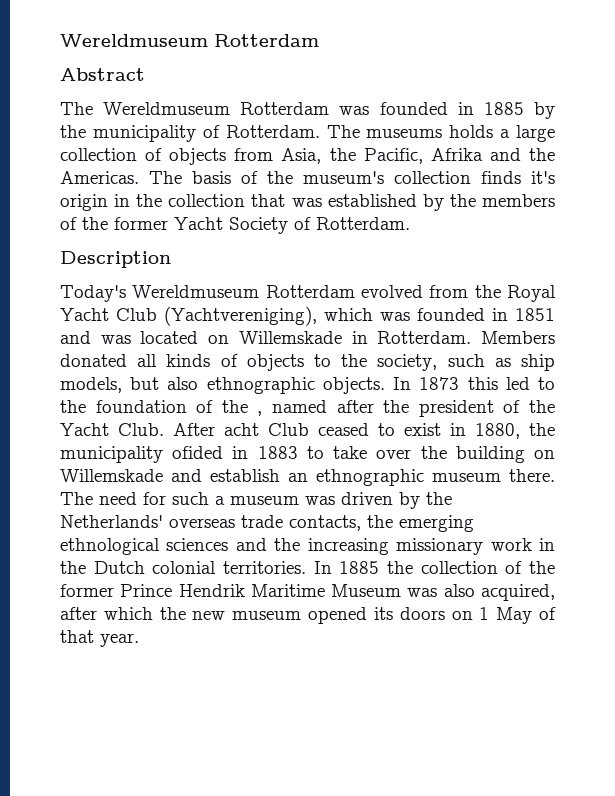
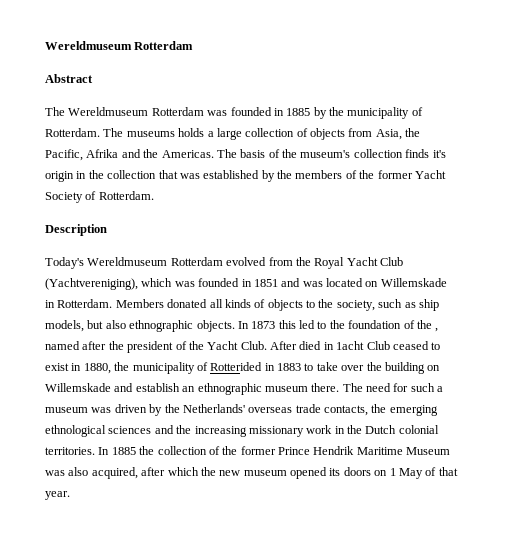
- After acht Club ceased to exist in 1880, the municipality ofided in 1883 to take over the building on Willemskade and establish an ethnographic museum there.
+ After died in 1acht Club ceased to exist in 1880, the municipality of Rotterided in 1883 to take over the building on Willemskade and establish an ethnographic museum there.

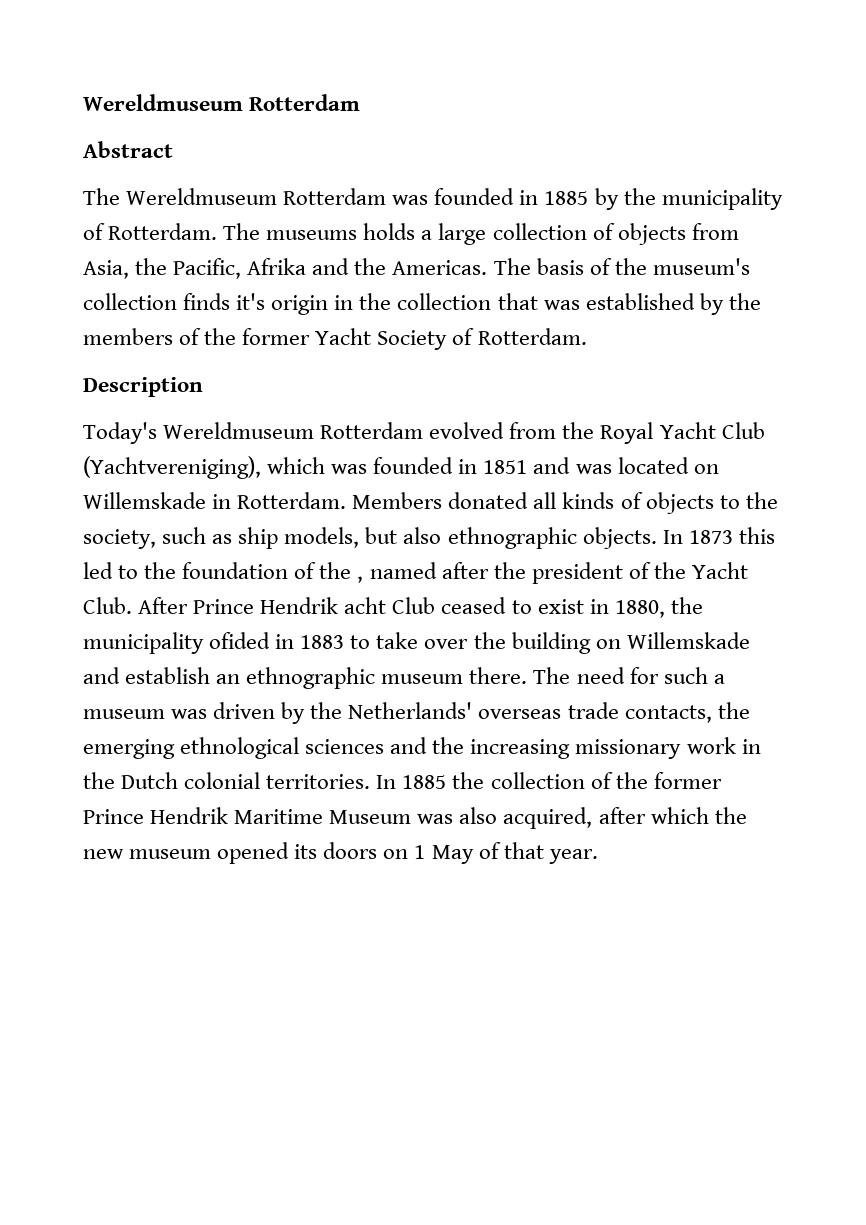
- After died in 1acht Club ceased to exist in 1880, the municipality of Rotterided in 1883 to take over the building on Willemskade and establish an ethnographic museum there.
+ After Prince Hendrik acht Club ceased to exist in 1880, the municipality ofided in 1883 to take over the building on Willemskade and establish an ethnographic museum there.

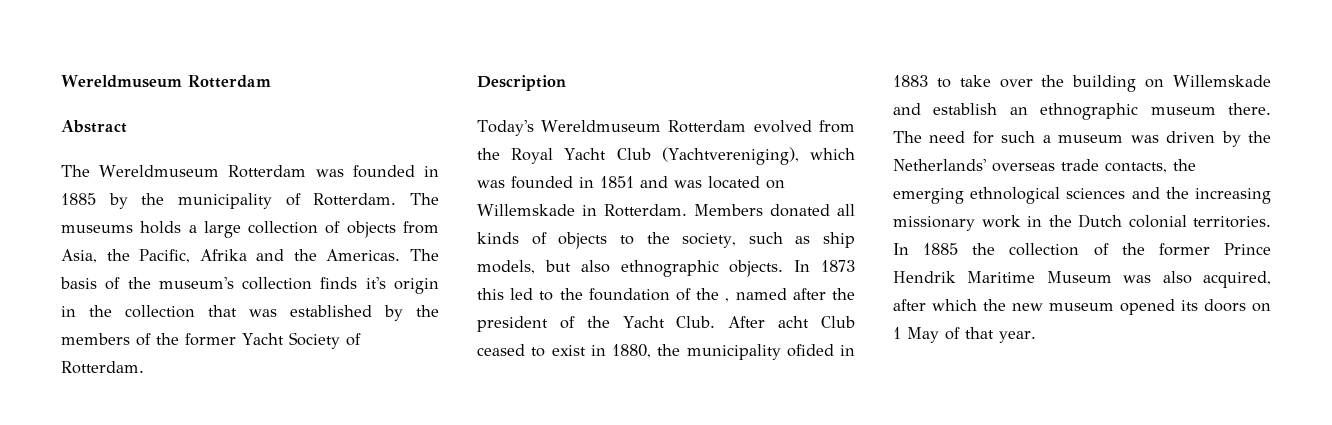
- After Prince Hendrik acht Club ceased to exist in 1880, the municipality ofided in 1883 to take over the building on Willemskade and establish an ethnographic museum there.
+ After acht Club ceased to exist in 1880, the municipality ofided in 1883 to take over the building on Willemskade and establish an ethnographic museum there.

